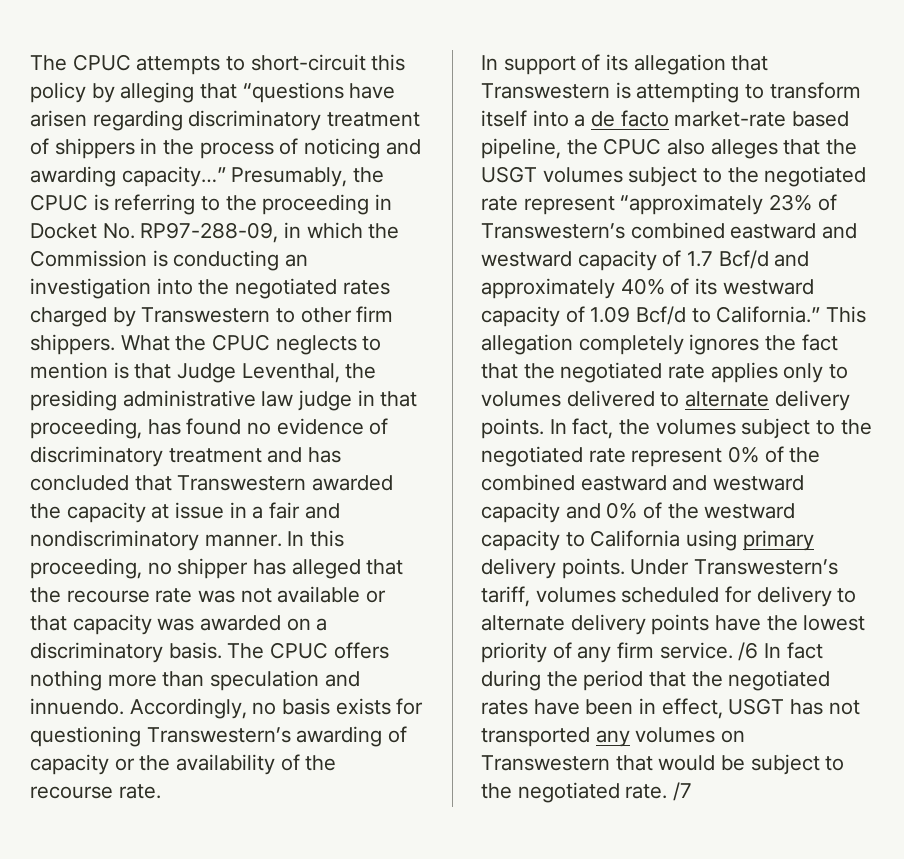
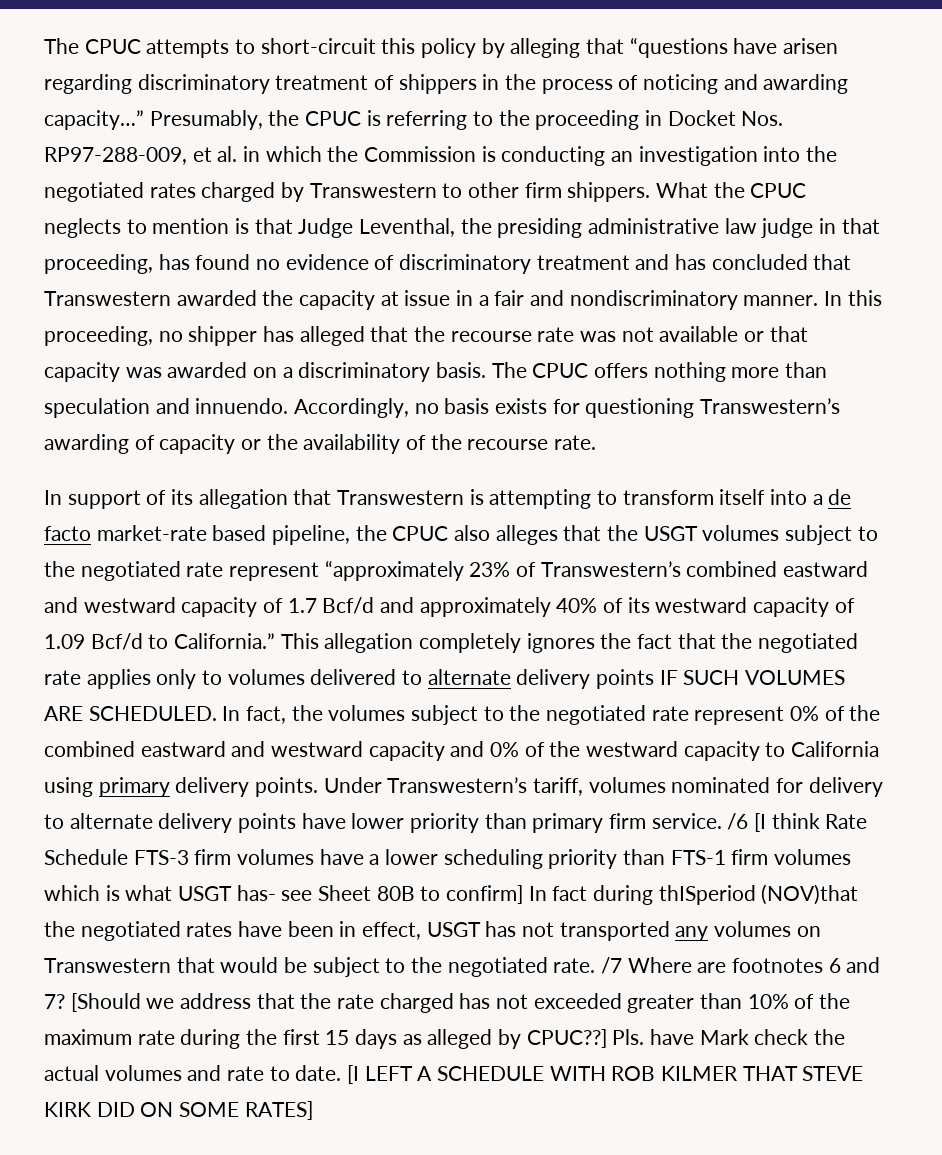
- Presumably, the CPUC is referring to the proceeding in Docket No. RP97-288-09, in which the Commission is conducting an investigation into the negotiated rates charged by Transwestern to other firm shippers.
+ Presumably, the CPUC is referring to the proceeding in Docket Nos. RP97-288-009, et al. in which the Commission is conducting an investigation into the negotiated rates charged by Transwestern to other firm shippers.
- This allegation completely ignores the fact that the negotiated rate applies only to volumes delivered to alternate delivery points.
+ This allegation completely ignores the fact that the negotiated rate applies only to volumes delivered to alternate delivery points IF SUCH VOLUMES ARE SCHEDULED.
- Under Transwestern’s tariff, volumes scheduled for delivery to alternate delivery points have the lowest priority of any firm service. /6 In fact during the period that the negotiated rates have been in effect, USGT has not transported any volumes on Transwestern that would be subject to the negotiated rate.
+ Under Transwestern’s tariff, volumes nominated for delivery to alternate delivery points have lower priority than primary firm service. /6 [I think Rate Schedule FTS-3 firm volumes have a lower scheduling priority than FTS-1 firm volumes which is what USGT has- see Sheet 80B to confirm] In fact during thISperiod (NOV)that the negotiated rates have been in effect, USGT has not transported any volumes on Transwestern that would be subject to the negotiated rate.
- /7
+ /7 Where are footnotes 6 and 7? [Should we address that the rate charged has not exceeded greater than 10% of the maximum rate during the first 15 days as alleged by CPUC??] Pls. have Mark check the actual volumes and rate to date. [I LEFT A SCHEDULE WITH ROB KILMER THAT STEVE KIRK DID ON SOME RATES]

